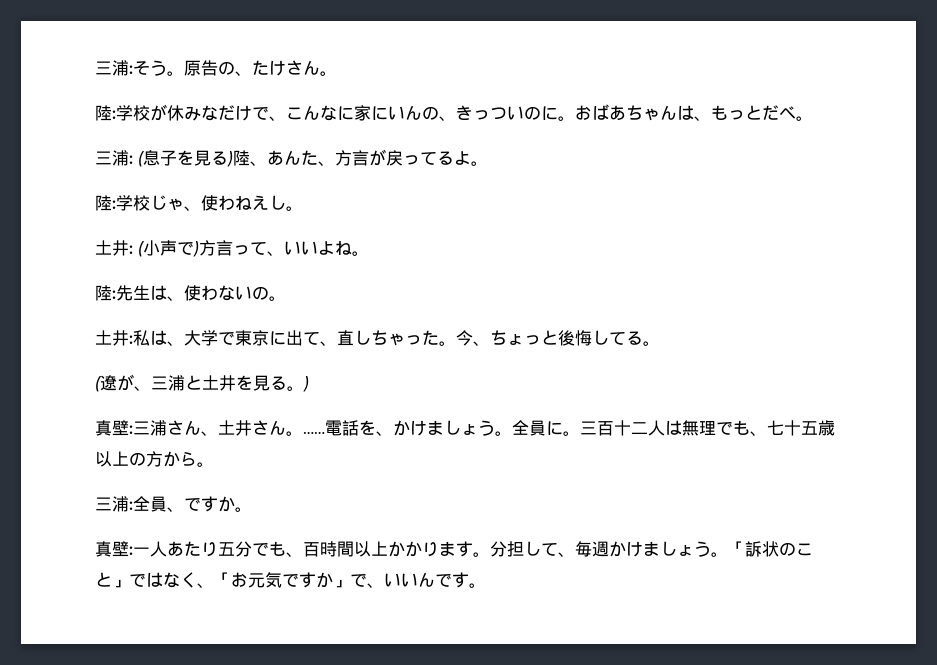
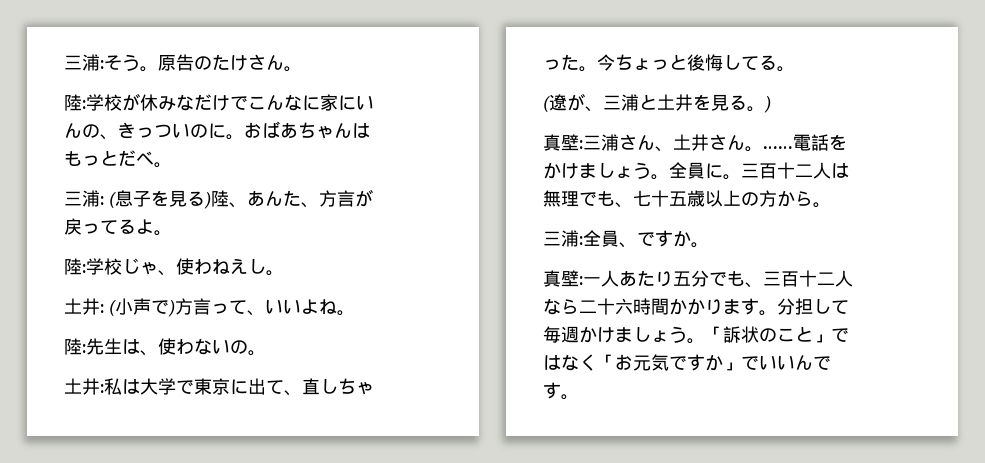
- 原告の、たけさん。
+ 原告のたけさん。
- 陸:学校が休みなだけで、こんなに家にいんの、きっついのに。
+ 陸:学校が休みなだけでこんなに家にいんの、きっついのに。
- おばあちゃんは、もっとだべ。
+ おばあちゃんはもっとだべ。
- 土井:私は、大学で東京に出て、直しちゃった。
+ 土井:私は大学で東京に出て、直しちゃった。
- 今、ちょっと後悔してる。
+ 今ちょっと後悔してる。
- 電話を、かけましょう。
+ 電話をかけましょう。
- 真壁:一人あたり五分でも、百時間以上かかります。
+ 真壁:一人あたり五分でも、三百十二人なら二十六時間かかります。
- 分担して、毎週かけましょう。
+ 分担して毎週かけましょう。
- 「訴状のこと」ではなく、「お元気ですか」で、いいんです。
+ 「訴状のこと」ではなく「お元気ですか」でいいんです。

